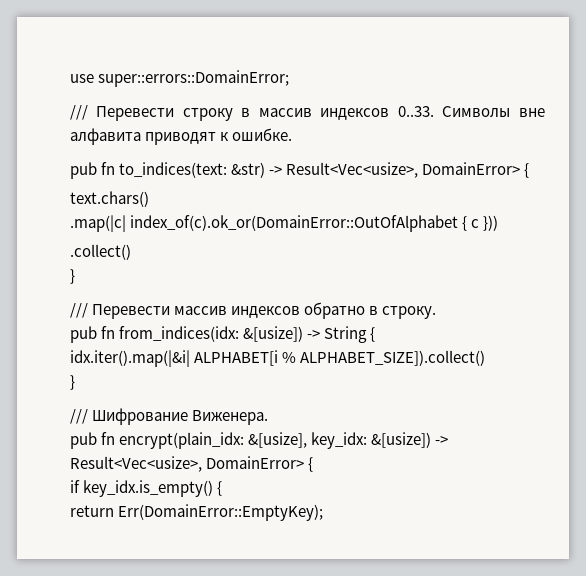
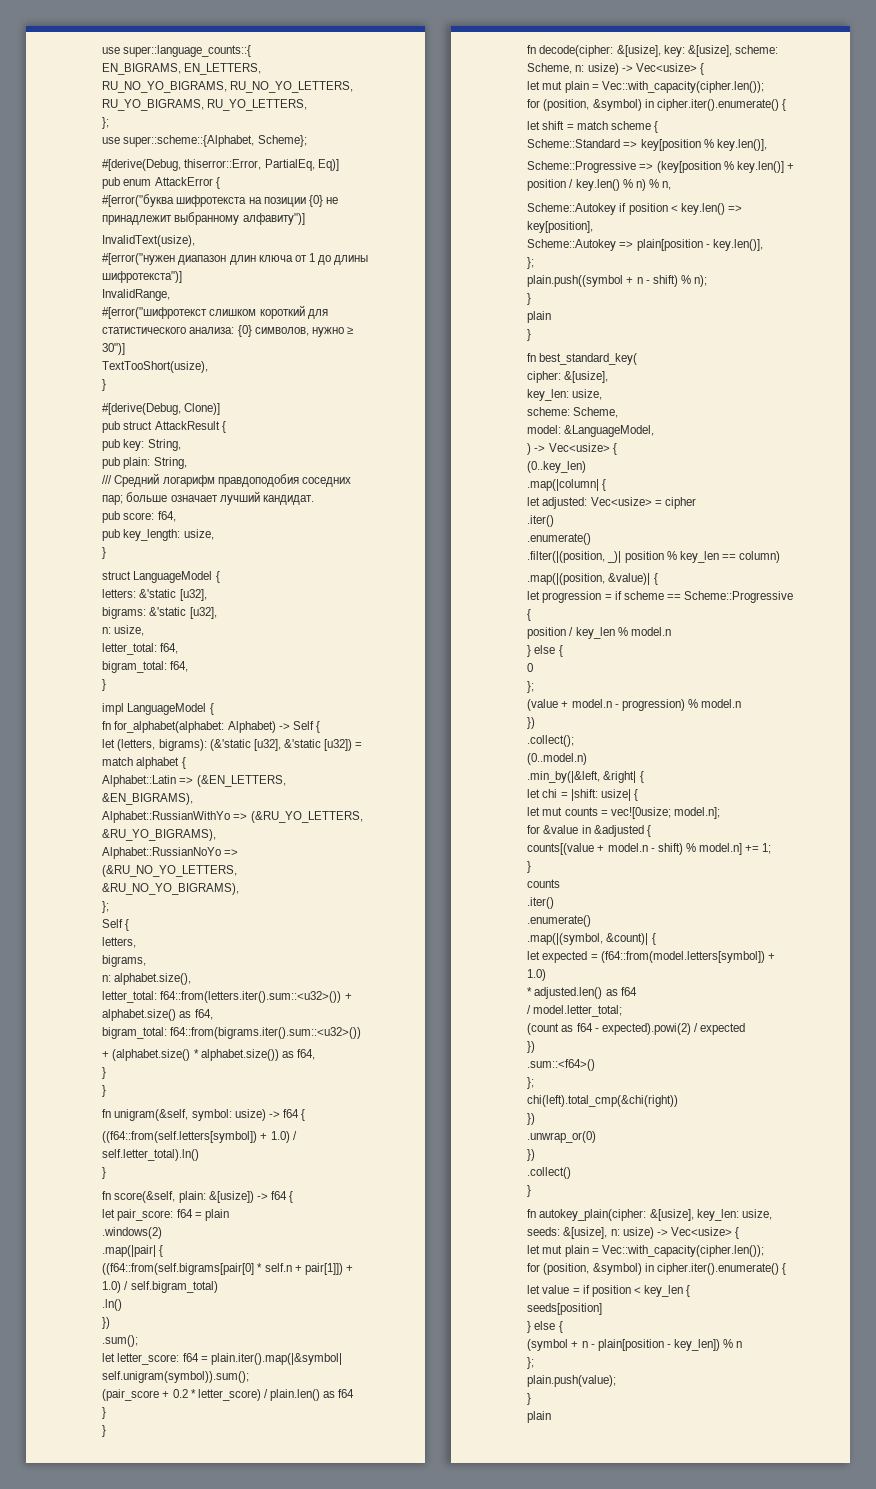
- use super::errors::DomainError;
- /// Перевести строку в массив индексов 0..33. Символы вне алфавита приводят к ошибке.
- pub fn to_indices(text: &str) -> Result<Vec<usize>, DomainError> {
- text.chars()
- .map(|c| index_of(c).ok_or(DomainError::OutOfAlphabet { c }))
+ use super::language_counts::{
+ EN_BIGRAMS, EN_LETTERS, RU_NO_YO_BIGRAMS, RU_NO_YO_LETTERS, RU_YO_BIGRAMS, RU_YO_LETTERS,
+ };
+ use super::scheme::{Alphabet, Scheme};
+ #[derive(Debug, thiserror::Error, PartialEq, Eq)]
+ pub enum AttackError {
+ #[error("буква шифротекста на позиции {0} не принадлежит выбранному алфавиту")]
+ InvalidText(usize),
+ #[error("нужен диапазон длин ключа от 1 до длины шифротекста")]
+ InvalidRange,
+ #[error("шифротекст слишком короткий для статистического анализа: {0} символов, нужно ≥ 30")]
+ TextTooShort(usize),
+ }
+ #[derive(Debug, Clone)]
+ pub struct AttackResult {
+ pub key: String,
+ pub plain: String,
+ /// Средний логарифм правдоподобия соседних пар; больше означает лучший кандидат.
+ pub score: f64,
+ pub key_length: usize,
+ }
+ struct LanguageModel {
+ letters: &'static [u32],
+ bigrams: &'static [u32],
+ n: usize,
+ letter_total: f64,
+ bigram_total: f64,
+ }
+ impl LanguageModel {
+ fn for_alphabet(alphabet: Alphabet) -> Self {
+ let (letters, bigrams): (&'static [u32], &'static [u32]) = match alphabet {
+ Alphabet::Latin => (&EN_LETTERS, &EN_BIGRAMS),
+ Alphabet::RussianWithYo => (&RU_YO_LETTERS, &RU_YO_BIGRAMS),
+ Alphabet::RussianNoYo => (&RU_NO_YO_LETTERS, &RU_NO_YO_BIGRAMS),
+ };
+ Self {
+ letters,
+ bigrams,
+ n: alphabet.size(),
+ letter_total: f64::from(letters.iter().sum::<u32>()) + alphabet.size() as f64,
+ bigram_total: f64::from(bigrams.iter().sum::<u32>())
+ + (alphabet.size() * alphabet.size()) as f64,
+ }
+ }
+ fn unigram(&self, symbol: usize) -> f64 {
+ ((f64::from(self.letters[symbol]) + 1.0) / self.letter_total).ln()
+ }
+ fn score(&self, plain: &[usize]) -> f64 {
+ let pair_score: f64 = plain
+ .windows(2)
+ .map(|pair| {
+ ((f64::from(self.bigrams[pair[0] * self.n + pair[1]]) + 1.0) / self.bigram_total)
+ .ln()
+ })
+ .sum();
+ let letter_score: f64 = plain.iter().map(|&symbol| self.unigram(symbol)).sum();
+ (pair_score + 0.2 * letter_score) / plain.len() as f64
+ }
+ }
+ fn decode(cipher: &[usize], key: &[usize], scheme: Scheme, n: usize) -> Vec<usize> {
+ let mut plain = Vec::with_capacity(cipher.len());
+ for (position, &symbol) in cipher.iter().enumerate() {
+ let shift = match scheme {
+ Scheme::Standard => key[position % key.len()],
+ Scheme::Progressive => (key[position % key.len()] + position / key.len() % n) % n,
+ Scheme::Autokey if position < key.len() => key[position],
+ Scheme::Autokey => plain[position - key.len()],
+ };
+ plain.push((symbol + n - shift) % n);
+ }
+ plain
+ }
+ fn best_standard_key(
+ cipher: &[usize],
+ key_len: usize,
+ scheme: Scheme,
+ model: &LanguageModel,
+ ) -> Vec<usize> {
+ (0..key_len)
+ .map(|column| {
+ let adjusted: Vec<usize> = cipher
+ .iter()
+ .enumerate()
+ .filter(|(position, _)| position % key_len == column)
+ .map(|(position, &value)| {
+ let progression = if scheme == Scheme::Progressive {
+ position / key_len % model.n
+ } else {
+ 0
+ };
+ (value + model.n - progression) % model.n
+ })
+ .collect();
+ (0..model.n)
+ .min_by(|&left, &right| {
+ let chi = |shift: usize| {
+ let mut counts = vec![0usize; model.n];
+ for &value in &adjusted {
+ counts[(value + model.n - shift) % model.n] += 1;
+ }
+ counts
+ .iter()
+ .enumerate()
+ .map(|(symbol, &count)| {
+ let expected = (f64::from(model.letters[symbol]) + 1.0)
+ * adjusted.len() as f64
+ / model.letter_total;
+ (count as f64 - expected).powi(2) / expected
+ })
+ .sum::<f64>()
+ };
+ chi(left).total_cmp(&chi(right))
+ })
+ .unwrap_or(0)
+ })
  .collect()
  }
- /// Перевести массив индексов обратно в строку.
- pub fn from_indices(idx: &[usize]) -> String {
- idx.iter().map(|&i| ALPHABET[i % ALPHABET_SIZE]).collect()
+ fn autokey_plain(cipher: &[usize], key_len: usize, seeds: &[usize], n: usize) -> Vec<usize> {
+ let mut plain = Vec::with_capacity(cipher.len());
+ for (position, &symbol) in cipher.iter().enumerate() {
+ let value = if position < key_len {
+ seeds[position]
+ } else {
+ (symbol + n - plain[position - key_len]) % n
+ };
+ plain.push(value);
  }
- /// Шифрование Виженера.
- pub fn encrypt(plain_idx: &[usize], key_idx: &[usize]) -> Result<Vec<usize>, DomainError> {
- if key_idx.is_empty() {
- return Err(DomainError::EmptyKey);
+ plain

